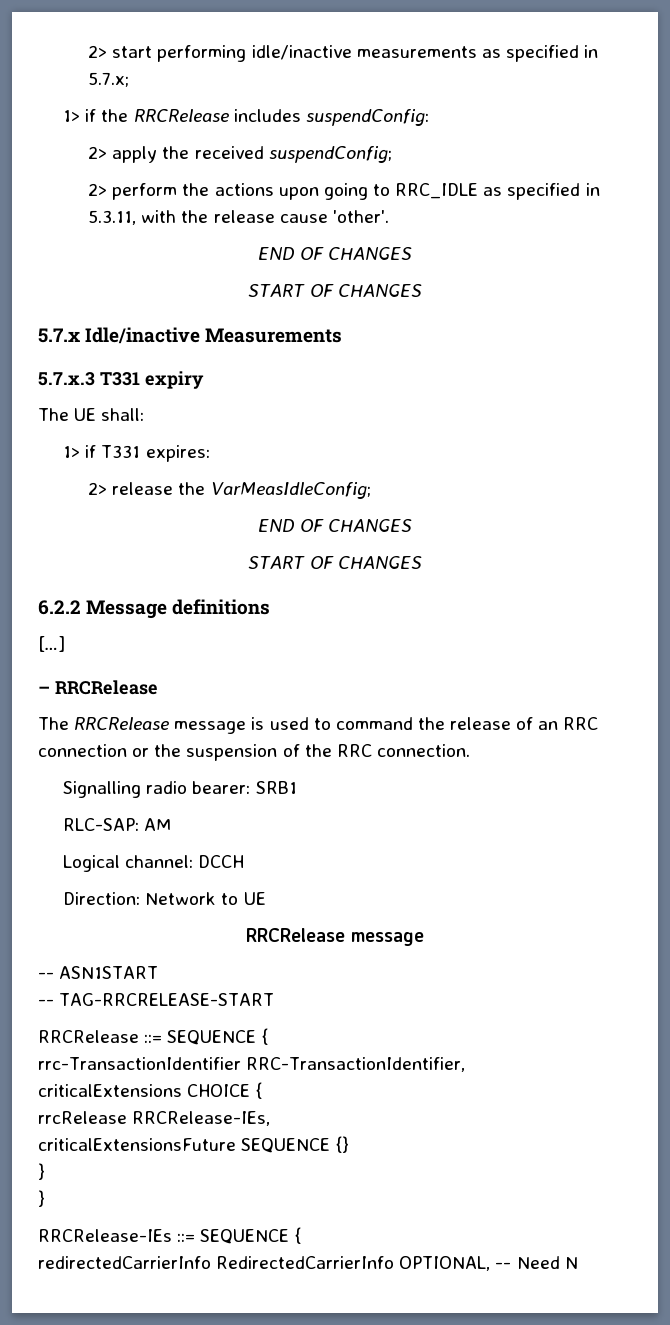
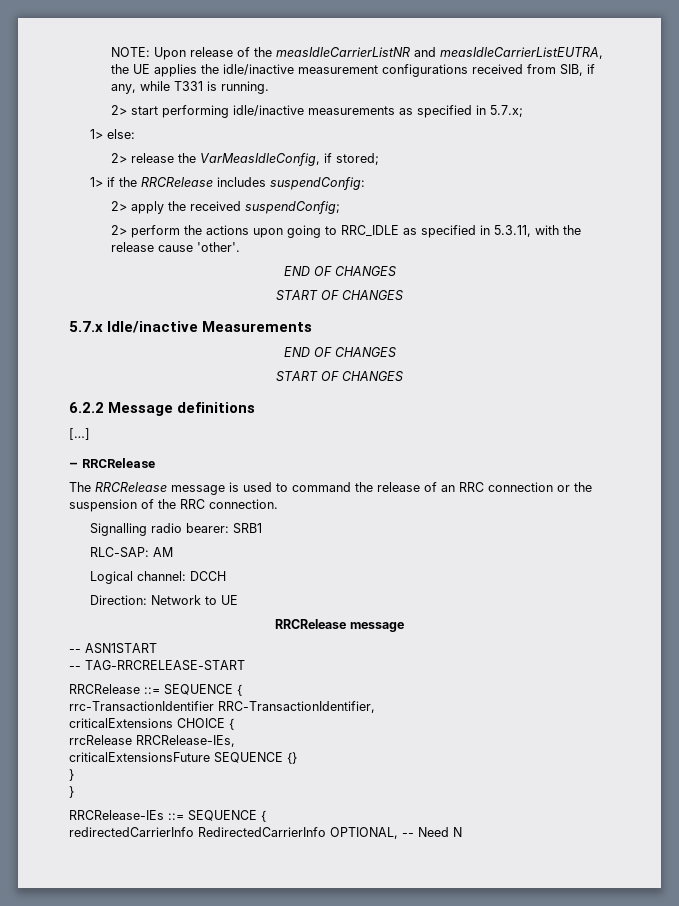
+ NOTE: Upon release of the measIdleCarrierListNR and measIdleCarrierListEUTRA, the UE applies the idle/inactive measurement configurations received from SIB, if any, while T331 is running.
+ 1> else:
+ 2> release the VarMeasIdleConfig, if stored;
- 5.7.x.3 T331 expiry
- The UE shall:
- 1> if T331 expires:
- 2> release the VarMeasIdleConfig;

